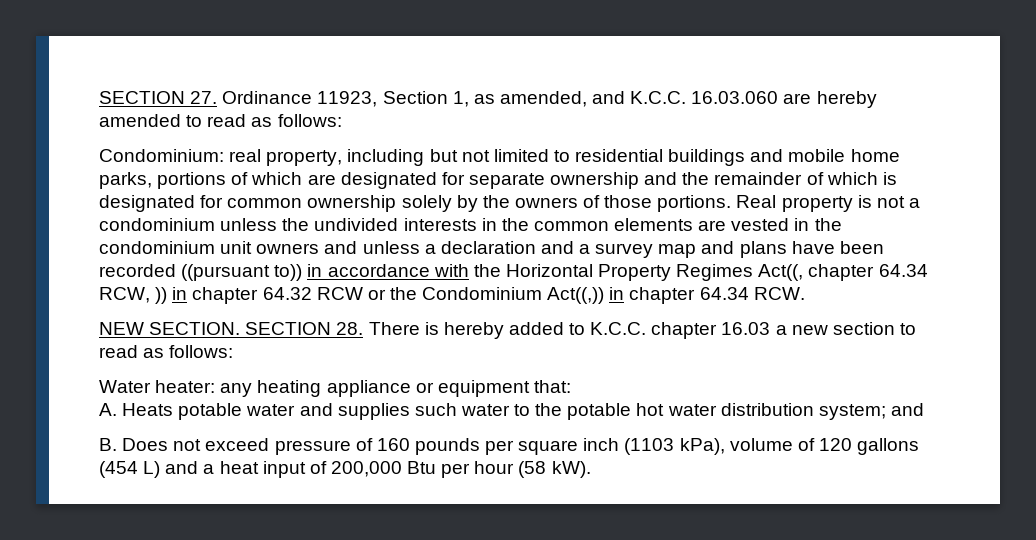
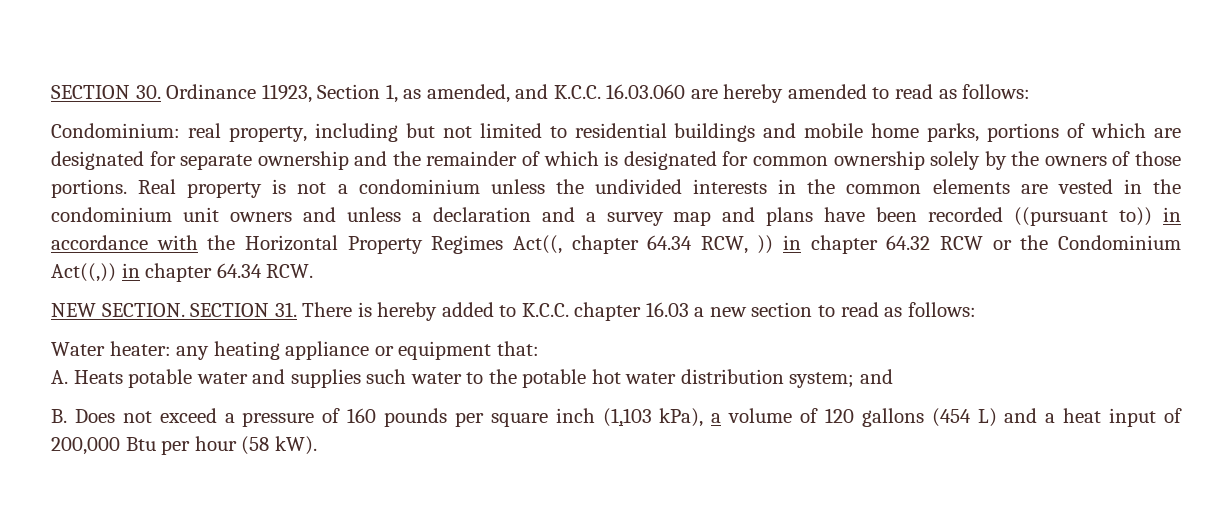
- SECTION 27. Ordinance 11923, Section 1, as amended, and K.C.C. 16.03.060 are hereby amended to read as follows:
+ SECTION 30. Ordinance 11923, Section 1, as amended, and K.C.C. 16.03.060 are hereby amended to read as follows:
- SECTION 28. There is hereby added to K.C.C. chapter 16.03 a new section to read as follows:
+ SECTION 31. There is hereby added to K.C.C. chapter 16.03 a new section to read as follows:
- B. Does not exceed pressure of 160 pounds per square inch (1103 kPa), volume of 120 gallons (454 L) and a heat input of 200,000 Btu per hour (58 kW).
+ B. Does not exceed a pressure of 160 pounds per square inch (1,103 kPa), a volume of 120 gallons (454 L) and a heat input of 200,000 Btu per hour (58 kW).

